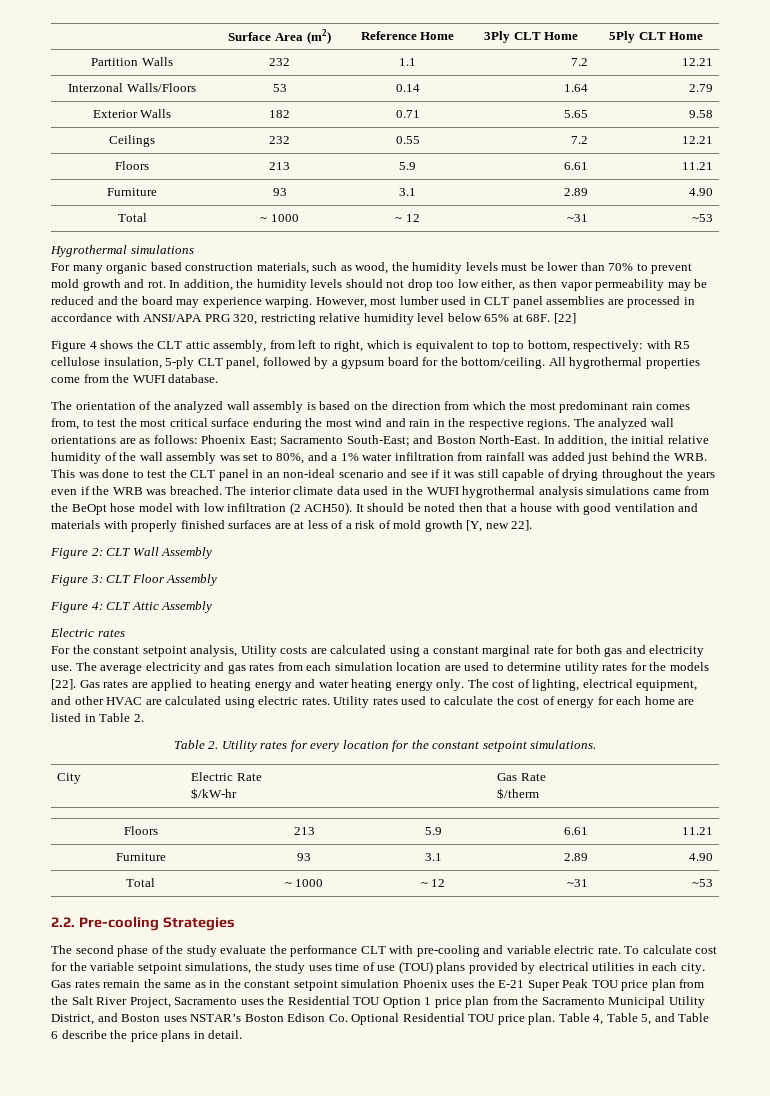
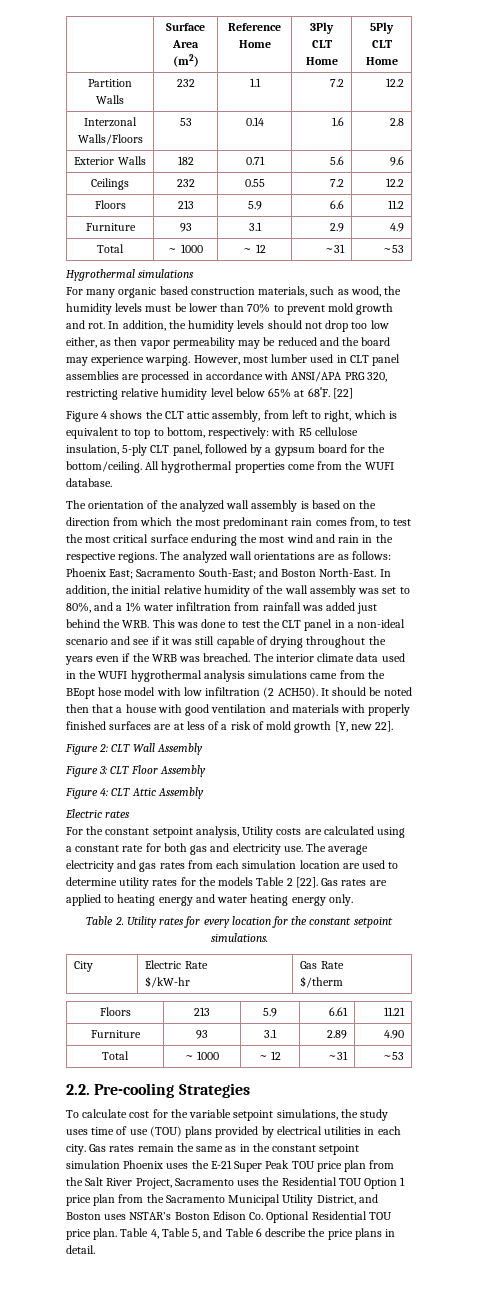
- Partition Walls | 232 | 1.1 | 7.2 | 12.21
+ Partition Walls | 232 | 1.1 | 7.2 | 12.2
- Interzonal Walls/Floors | 53 | 0.14 | 1.64 | 2.79
+ Interzonal Walls/Floors | 53 | 0.14 | 1.6 | 2.8
- Exterior Walls | 182 | 0.71 | 5.65 | 9.58
+ Exterior Walls | 182 | 0.71 | 5.6 | 9.6
- Ceilings | 232 | 0.55 | 7.2 | 12.21
- Floors | 213 | 5.9 | 6.61 | 11.21
- Furniture | 93 | 3.1 | 2.89 | 4.90
+ Ceilings | 232 | 0.55 | 7.2 | 12.2
+ Floors | 213 | 5.9 | 6.6 | 11.2
+ Furniture | 93 | 3.1 | 2.9 | 4.9
- However, most lumber used in CLT panel assemblies are processed in accordance with ANSI/APA PRG 320, restricting relative humidity level below 65% at 68F.
+ However, most lumber used in CLT panel assemblies are processed in accordance with ANSI/APA PRG 320, restricting relative humidity level below 65% at 68˚F.
- In addition, the initial relative humidity of the wall assembly was set to 80%, and a 1% water infiltration from rainfall was added just behind the WRB. This was done to test the CLT panel in an non-ideal scenario and see if it was still capable of drying throughout the years even if the WRB was breached.
+ In addition, the initial relative humidity of the wall assembly was set to 80%, and a 1% water infiltration from rainfall was added just behind the WRB. This was done to test the CLT panel in a non-ideal scenario and see if it was still capable of drying throughout the years even if the WRB was breached.
- The interior climate data used in the WUFI hygrothermal analysis simulations came from the BeOpt hose model with low infiltration (2 ACH50).
+ The interior climate data used in the WUFI hygrothermal analysis simulations came from the BEopt hose model with low infiltration (2 ACH50).
- For the constant setpoint analysis, Utility costs are calculated using a constant marginal rate for both gas and electricity use.
+ For the constant setpoint analysis, Utility costs are calculated using a constant rate for both gas and electricity use.
- The average electricity and gas rates from each simulation location are used to determine utility rates for the models [22].
+ The average electricity and gas rates from each simulation location are used to determine utility rates for the models Table 2 [22].
- The cost of lighting, electrical equipment, and other HVAC are calculated using electric rates. Utility rates used to calculate the cost of energy for each home are listed in Table 2.
- The second phase of the study evaluate the performance CLT with pre-cooling and variable electric rate.

